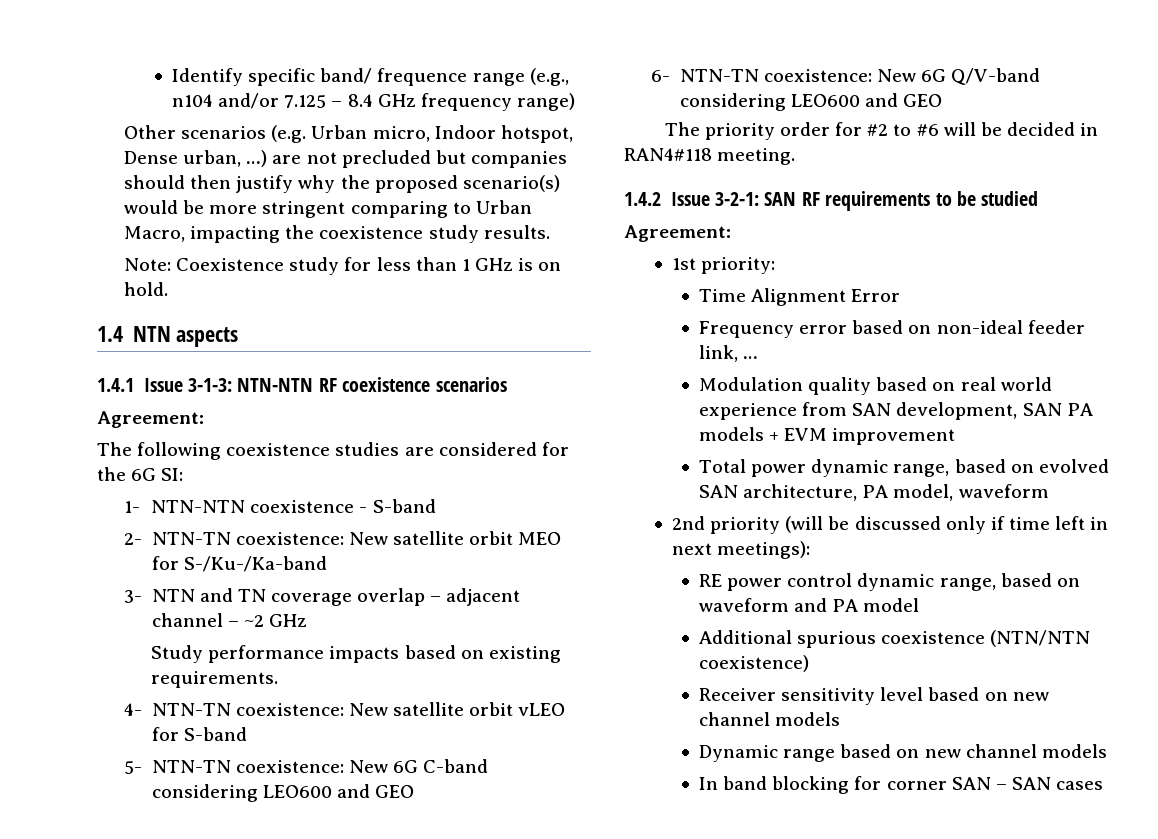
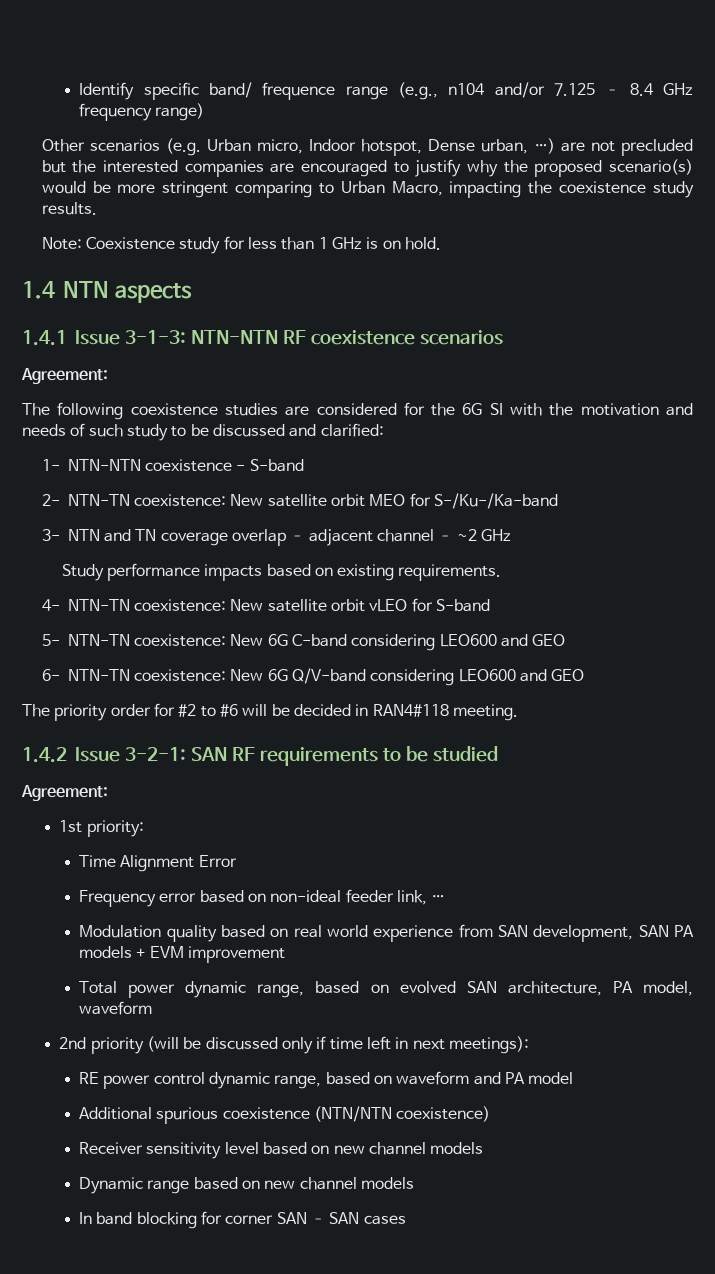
- Other scenarios (e.g. Urban micro, Indoor hotspot, Dense urban, …) are not precluded but companies should then justify why the proposed scenario(s) would be more stringent comparing to Urban Macro, impacting the coexistence study results.
+ Other scenarios (e.g. Urban micro, Indoor hotspot, Dense urban, …) are not precluded but the interested companies are encouraged to justify why the proposed scenario(s) would be more stringent comparing to Urban Macro, impacting the coexistence study results.
- The following coexistence studies are considered for the 6G SI:
+ The following coexistence studies are considered for the 6G SI with the motivation and needs of such study to be discussed and clarified:

